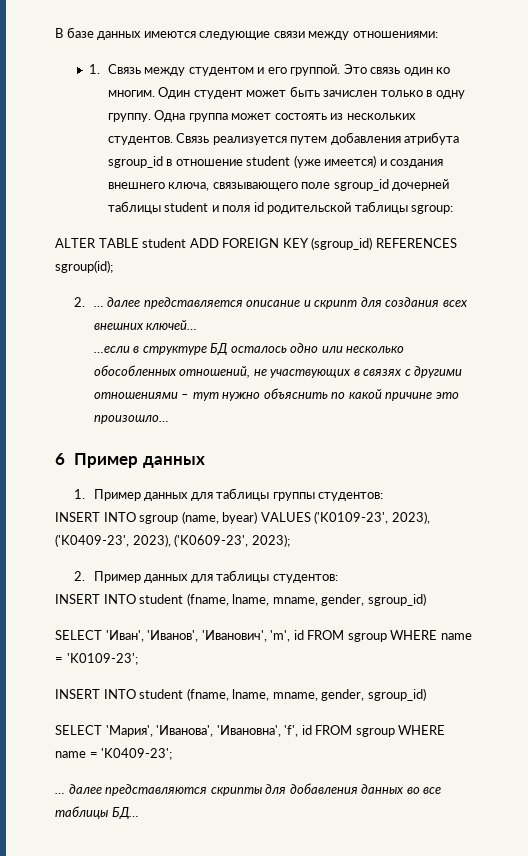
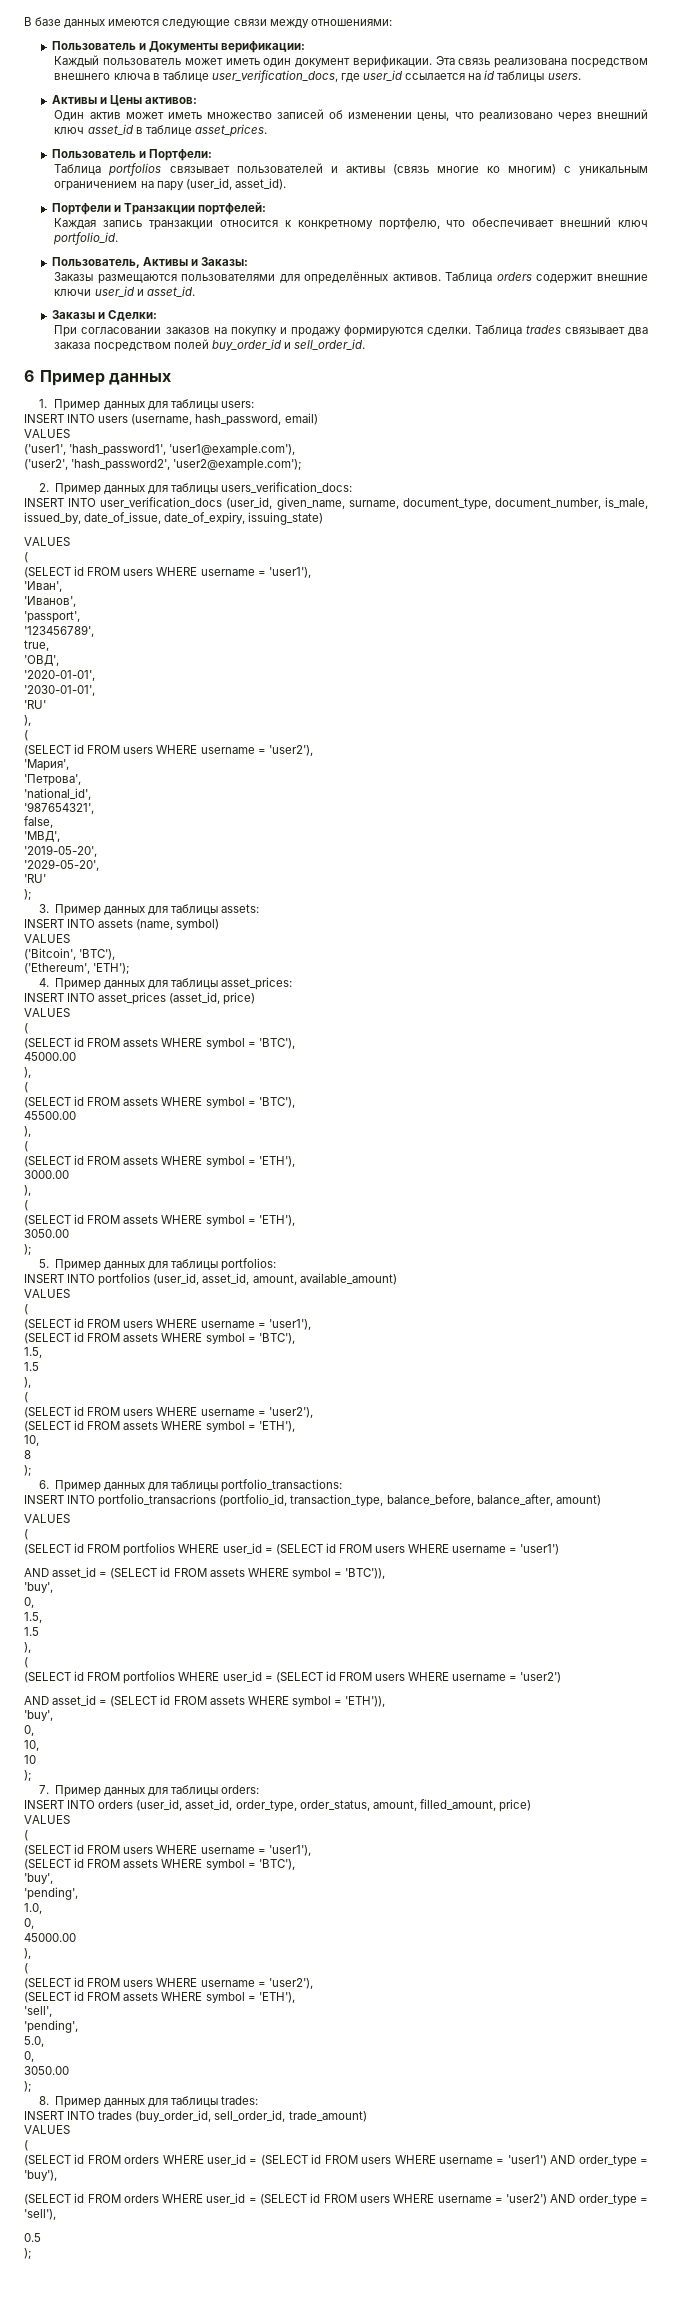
- 1. Связь между студентом и его группой. Это связь один ко многим. Один студент может быть зачислен только в одну группу. Одна группа может состоять из нескольких студентов. Связь реализуется путем добавления атрибута sgroup_id в отношение student (уже имеется) и создания внешнего ключа, связывающего поле sgroup_id дочерней таблицы student и поля id родительской таблицы sgroup:
- ALTER TABLE student ADD FOREIGN KEY (sgroup_id) REFERENCES sgroup(id);
- 2. … далее представляется описание и скрипт для создания всех внешних ключей…
- …если в структуре БД осталось одно или несколько обособленных отношений, не участвующих в связях с другими отношениями – тут нужно объяснить по какой причине это произошло…
+ Пользователь и Документы верификации:
+ Каждый пользователь может иметь один документ верификации. Эта связь реализована посредством внешнего ключа в таблице user_verification_docs, где user_id ссылается на id таблицы users.
+ Активы и Цены активов:
+ Один актив может иметь множество записей об изменении цены, что реализовано через внешний ключ asset_id в таблице asset_prices.
+ Пользователь и Портфели:
+ Таблица portfolios связывает пользователей и активы (связь многие ко многим) с уникальным ограничением на пару (user_id, asset_id).
+ Портфели и Транзакции портфелей:
+ Каждая запись транзакции относится к конкретному портфелю, что обеспечивает внешний ключ portfolio_id.
+ Пользователь, Активы и Заказы:
+ Заказы размещаются пользователями для определённых активов. Таблица orders содержит внешние ключи user_id и asset_id.
+ Заказы и Сделки:
+ При согласовании заказов на покупку и продажу формируются сделки. Таблица trades связывает два заказа посредством полей buy_order_id и sell_order_id.
- 1. Пример данных для таблицы группы студентов:
- INSERT INTO sgroup (name, byear) VALUES ('K0109-23', 2023), ('K0409-23', 2023), ('K0609-23', 2023);
+ 1. Пример данных для таблицы users:
+ INSERT INTO users (username, hash_password, email)
+ VALUES
+ ('user1', 'hash_password1', 'user1@example.com'),
+ ('user2', 'hash_password2', 'user2@example.com');
- 2. Пример данных для таблицы студентов:
- INSERT INTO student (fname, lname, mname, gender, sgroup_id)
- SELECT 'Иван', 'Иванов', 'Иванович', 'm', id FROM sgroup WHERE name = 'K0109-23';
- INSERT INTO student (fname, lname, mname, gender, sgroup_id)
- SELECT 'Мария', 'Иванова', 'Ивановна', 'f', id FROM sgroup WHERE name = 'K0409-23';
- … далее представляются скрипты для добавления данных во все таблицы БД…
+ 2. Пример данных для таблицы users_verification_docs:
+ INSERT INTO user_verification_docs (user_id, given_name, surname, document_type, document_number, is_male, issued_by, date_of_issue, date_of_expiry, issuing_state)
+ VALUES
+ (
+ (SELECT id FROM users WHERE username = 'user1'),
+ 'Иван',
+ 'Иванов',
+ 'passport',
+ '123456789',
+ true,
+ 'ОВД',
+ '2020-01-01',
+ '2030-01-01',
+ 'RU'
+ ),
+ (
+ (SELECT id FROM users WHERE username = 'user2'),
+ 'Мария',
+ 'Петрова',
+ 'national_id',
+ '987654321',
+ false,
+ 'МВД',
+ '2019-05-20',
+ '2029-05-20',
+ 'RU'
+ );
+ 3. Пример данных для таблицы assets:
+ INSERT INTO assets (name, symbol)
+ VALUES
+ ('Bitcoin', 'BTC'),
+ ('Ethereum', 'ETH');
+ 4. Пример данных для таблицы asset_prices:
+ INSERT INTO asset_prices (asset_id, price)
+ VALUES
+ (
+ (SELECT id FROM assets WHERE symbol = 'BTC'),
+ 45000.00
+ ),
+ (
+ (SELECT id FROM assets WHERE symbol = 'BTC'),
+ 45500.00
+ ),
+ (
+ (SELECT id FROM assets WHERE symbol = 'ETH'),
+ 3000.00
+ ),
+ (
+ (SELECT id FROM assets WHERE symbol = 'ETH'),
+ 3050.00
+ );
+ 5. Пример данных для таблицы portfolios:
+ INSERT INTO portfolios (user_id, asset_id, amount, available_amount)
+ VALUES
+ (
+ (SELECT id FROM users WHERE username = 'user1'),
+ (SELECT id FROM assets WHERE symbol = 'BTC'),
+ 1.5,
+ 1.5
+ ),
+ (
+ (SELECT id FROM users WHERE username = 'user2'),
+ (SELECT id FROM assets WHERE symbol = 'ETH'),
+ 10,
+ 8
+ );
+ 6. Пример данных для таблицы portfolio_transactions:
+ INSERT INTO portfolio_transacrions (portfolio_id, transaction_type, balance_before, balance_after, amount)
+ VALUES
+ (
+ (SELECT id FROM portfolios WHERE user_id = (SELECT id FROM users WHERE username = 'user1')
+ AND asset_id = (SELECT id FROM assets WHERE symbol = 'BTC')),
+ 'buy',
+ 0,
+ 1.5,
+ 1.5
+ ),
+ (
+ (SELECT id FROM portfolios WHERE user_id = (SELECT id FROM users WHERE username = 'user2')
+ AND asset_id = (SELECT id FROM assets WHERE symbol = 'ETH')),
+ 'buy',
+ 0,
+ 10,
+ 10
+ );
+ 7. Пример данных для таблицы orders:
+ INSERT INTO orders (user_id, asset_id, order_type, order_status, amount, filled_amount, price)
+ VALUES
+ (
+ (SELECT id FROM users WHERE username = 'user1'),
+ (SELECT id FROM assets WHERE symbol = 'BTC'),
+ 'buy',
+ 'pending',
+ 1.0,
+ 0,
+ 45000.00
+ ),
+ (
+ (SELECT id FROM users WHERE username = 'user2'),
+ (SELECT id FROM assets WHERE symbol = 'ETH'),
+ 'sell',
+ 'pending',
+ 5.0,
+ 0,
+ 3050.00
+ );
+ 8. Пример данных для таблицы trades:
+ INSERT INTO trades (buy_order_id, sell_order_id, trade_amount)
+ VALUES
+ (
+ (SELECT id FROM orders WHERE user_id = (SELECT id FROM users WHERE username = 'user1') AND order_type = 'buy'),
+ (SELECT id FROM orders WHERE user_id = (SELECT id FROM users WHERE username = 'user2') AND order_type = 'sell'),
+ 0.5
+ );

